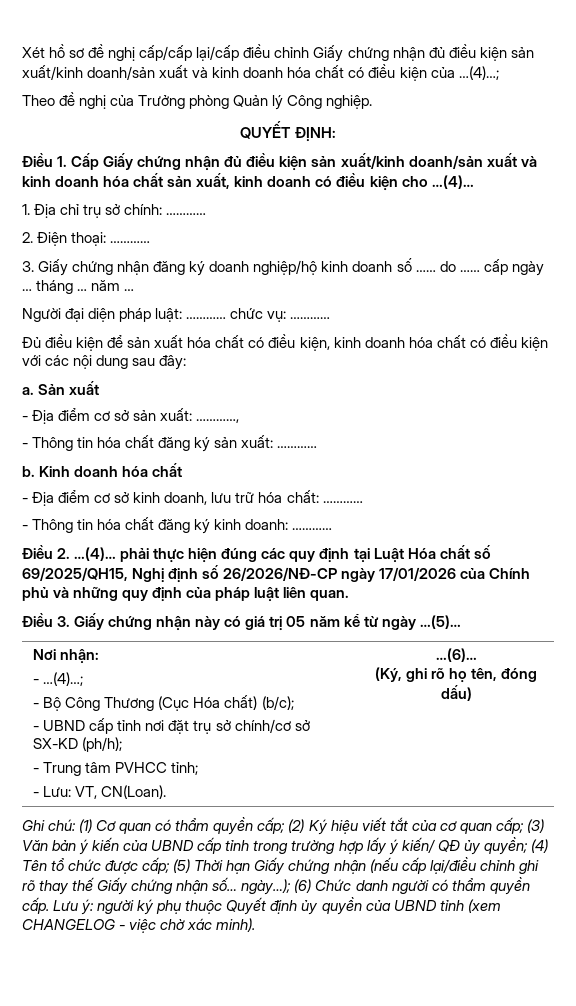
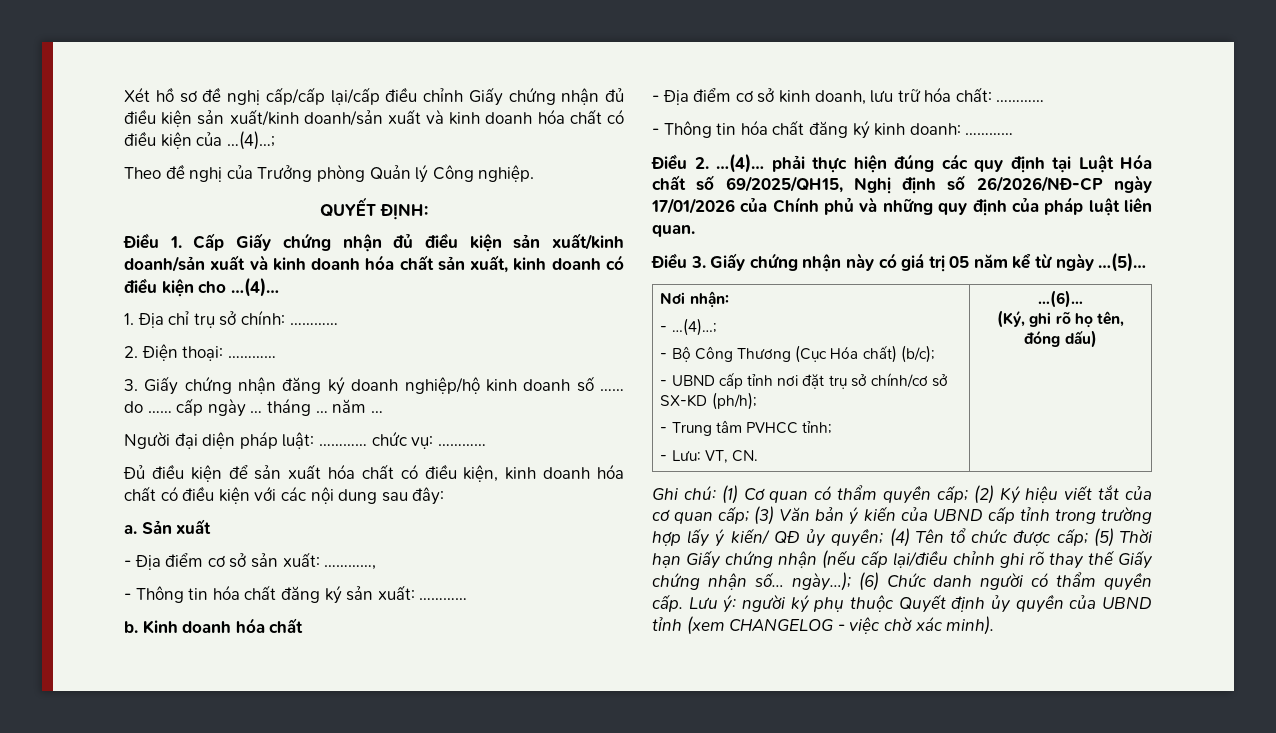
- - Lưu: VT, CN(Loan).
+ - Lưu: VT, CN.

